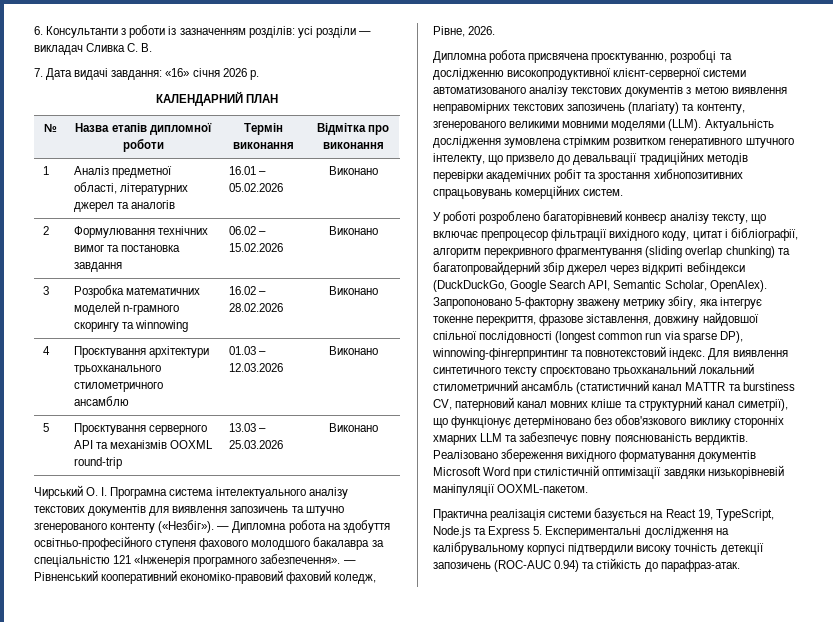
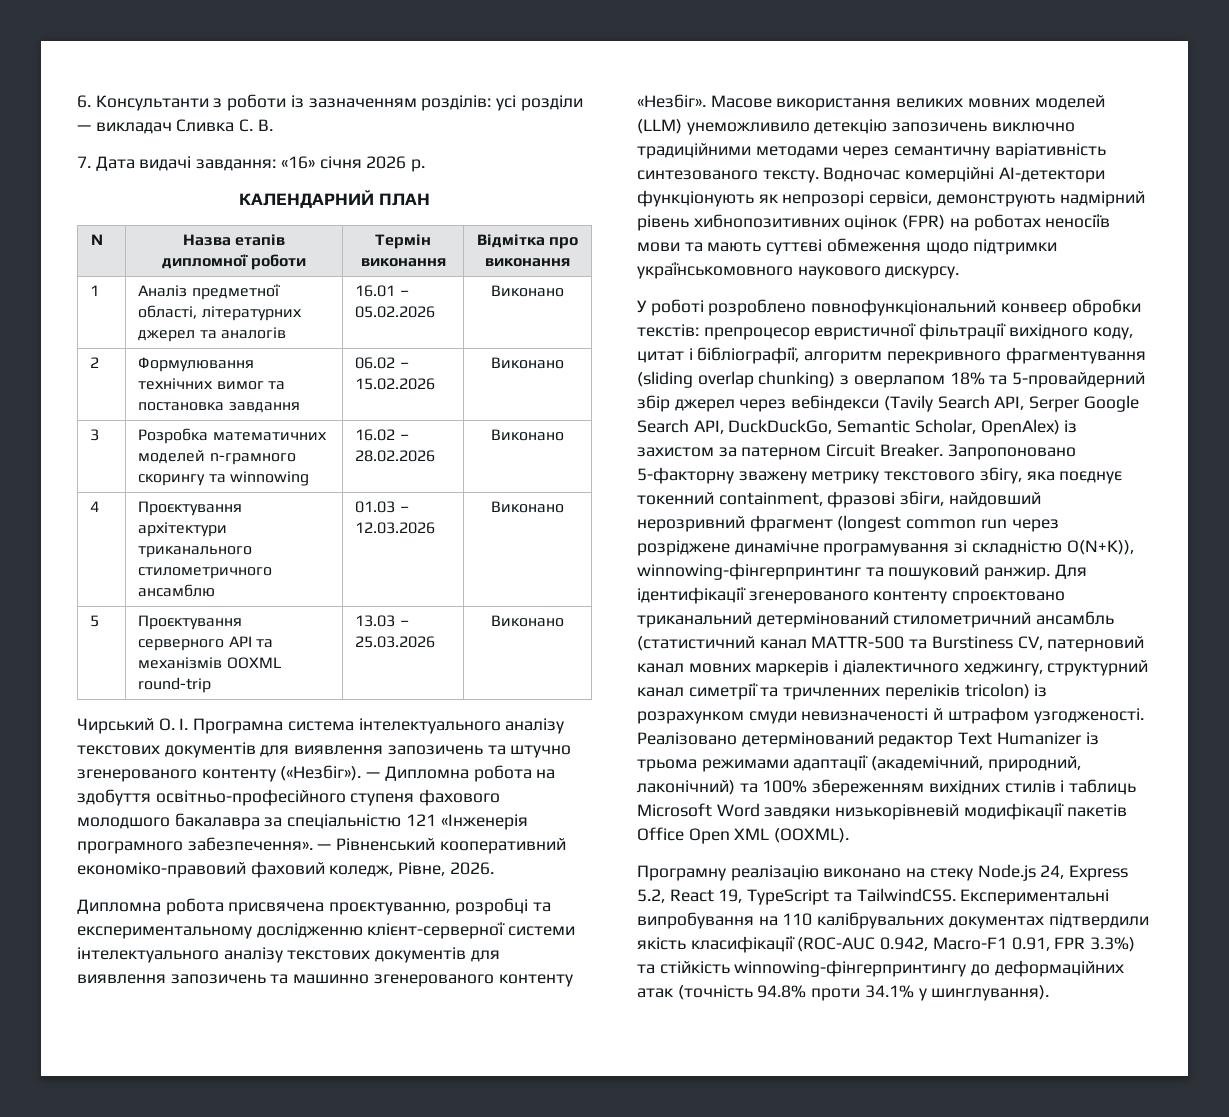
- 4 | Проєктування архітектури трьохканального стилометричного ансамблю | 01.03 – 12.03.2026 | Виконано
+ 4 | Проєктування архітектури триканального стилометричного ансамблю | 01.03 – 12.03.2026 | Виконано
- Дипломна робота присвячена проєктуванню, розробці та дослідженню високопродуктивної клієнт-серверної системи автоматизованого аналізу текстових документів з метою виявлення неправомірних текстових запозичень (плагіату) та контенту, згенерованого великими мовними моделями (LLM). Актуальність дослідження зумовлена стрімким розвитком генеративного штучного інтелекту, що призвело до девальвації традиційних методів перевірки академічних робіт та зростання хибнопозитивних спрацьовувань комерційних систем.
- У роботі розроблено багаторівневий конвеєр аналізу тексту, що включає препроцесор фільтрації вихідного коду, цитат і бібліографії, алгоритм перекривного фрагментування (sliding overlap chunking) та багатопровайдерний збір джерел через відкриті вебіндекси (DuckDuckGo, Google Search API, Semantic Scholar, OpenAlex).
+ Дипломна робота присвячена проєктуванню, розробці та експериментальному дослідженню клієнт-серверної системи інтелектуального аналізу текстових документів для виявлення запозичень та машинно згенерованого контенту «Незбіг». Масове використання великих мовних моделей (LLM) унеможливило детекцію запозичень виключно традиційними методами через семантичну варіативність синтезованого тексту. Водночас комерційні AI-детектори функціонують як непрозорі сервіси, демонструють надмірний рівень хибнопозитивних оцінок (FPR) на роботах неносіїв мови та мають суттєві обмеження щодо підтримки українськомовного наукового дискурсу.
+ У роботі розроблено повнофункціональний конвеєр обробки текстів: препроцесор евристичної фільтрації вихідного коду, цитат і бібліографії, алгоритм перекривного фрагментування (sliding overlap chunking) з оверлапом 18% та 5-провайдерний збір джерел через вебіндекси (Tavily Search API, Serper Google Search API, DuckDuckGo, Semantic Scholar, OpenAlex) із захистом за патерном Circuit Breaker.
- Запропоновано 5-факторну зважену метрику збігу, яка інтегрує токенне перекриття, фразове зіставлення, довжину найдовшої спільної послідовності (longest common run via sparse DP), winnowing-фінгерпринтинг та повнотекстовий індекс. Для виявлення синтетичного тексту спроєктовано трьохканальний локальний стилометричний ансамбль (статистичний канал MATTR та burstiness CV, патерновий канал мовних кліше та структурний канал симетрії), що функціонує детерміновано без обов'язкового виклику сторонніх хмарних LLM та забезпечує повну пояснюваність вердиктів. Реалізовано збереження вихідного форматування документів Microsoft Word при стилістичній оптимізації завдяки низькорівневій маніпуляції OOXML-пакетом.
- Практична реалізація системи базується на React 19, TypeScript, Node.js та Express 5. Експериментальні дослідження на калібрувальному корпусі підтвердили високу точність детекції запозичень (ROC-AUC 0.94) та стійкість до парафраз-атак.
+ Запропоновано 5-факторну зважену метрику текстового збігу, яка поєднує токенний containment, фразові збіги, найдовший нерозривний фрагмент (longest common run через розріджене динамічне програмування зі складністю O(N+K)), winnowing-фінгерпринтинг та пошуковий ранжир. Для ідентифікації згенерованого контенту спроєктовано триканальний детермінований стилометричний ансамбль (статистичний канал MATTR-500 та Burstiness CV, патерновий канал мовних маркерів і діалектичного хеджингу, структурний канал симетрії та тричленних переліків tricolon) із розрахунком смуди невизначеності й штрафом узгодженості. Реалізовано детермінований редактор Text Humanizer із трьома режимами адаптації (академічний, природний, лаконічний) та 100% збереженням вихідних стилів і таблиць Microsoft Word завдяки низькорівневій модифікації пакетів Office Open XML (OOXML).
+ Програмну реалізацію виконано на стеку Node.js 24, Express 5.2, React 19, TypeScript та TailwindCSS. Експериментальні випробування на 110 калібрувальних документах підтвердили якість класифікації (ROC-AUC 0.942, Macro-F1 0.91, FPR 3.3%) та стійкість winnowing-фінгерпринтингу до деформаційних атак (точність 94.8% проти 34.1% у шинглування).

